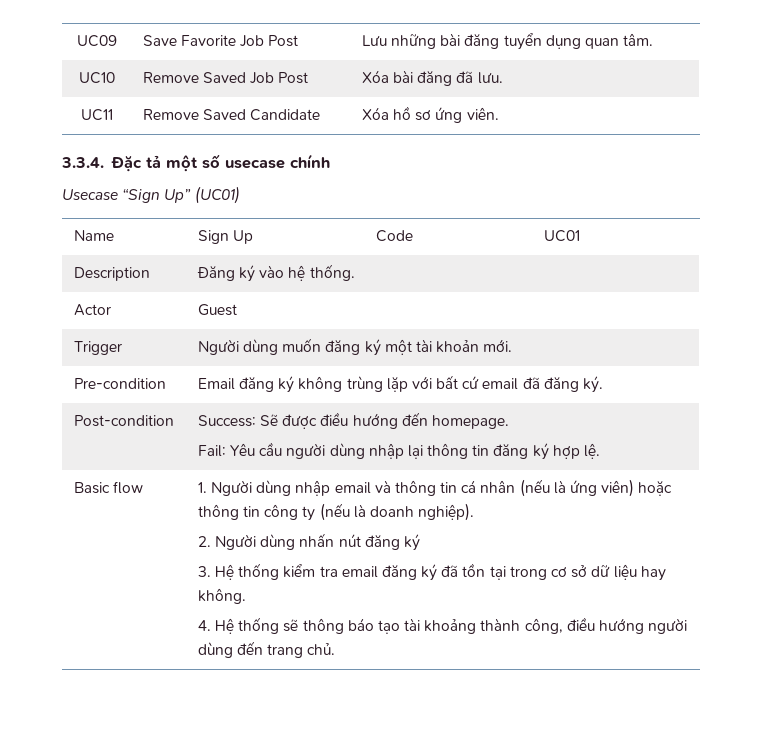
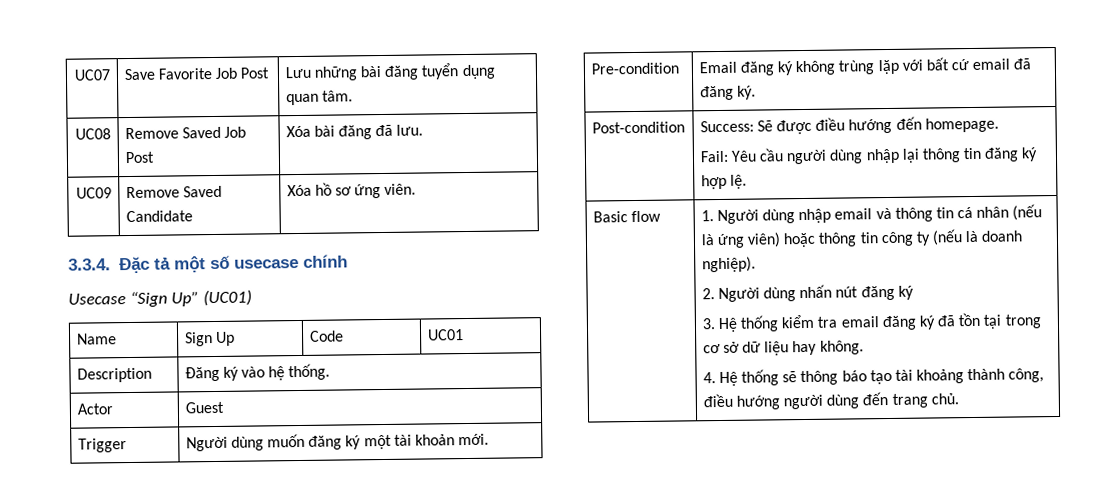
- UC09 | Save Favorite Job Post | Lưu những bài đăng tuyển dụng quan tâm.
+ UC07 | Save Favorite Job Post | Lưu những bài đăng tuyển dụng quan tâm.
- UC10 | Remove Saved Job Post | Xóa bài đăng đã lưu.
+ UC08 | Remove Saved Job Post | Xóa bài đăng đã lưu.
- UC11 | Remove Saved Candidate | Xóa hồ sơ ứng viên.
+ UC09 | Remove Saved Candidate | Xóa hồ sơ ứng viên.

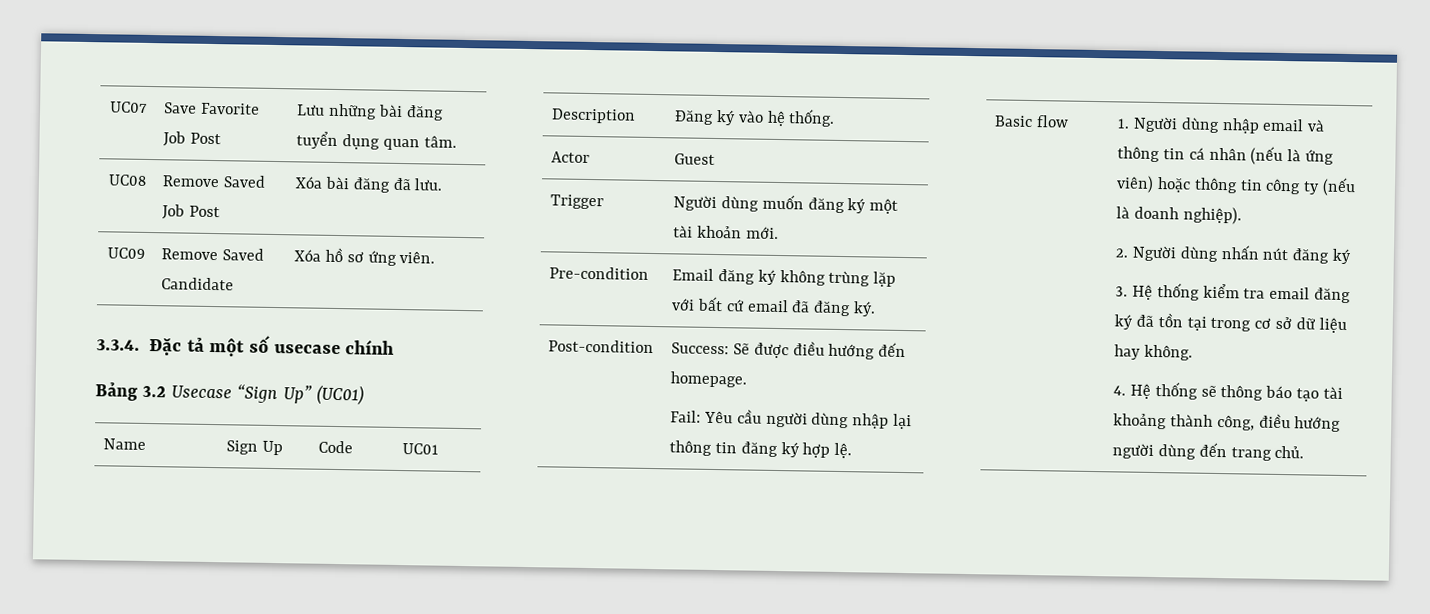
- Usecase “Sign Up” (UC01)
+ Bảng 3.2 Usecase “Sign Up” (UC01)

